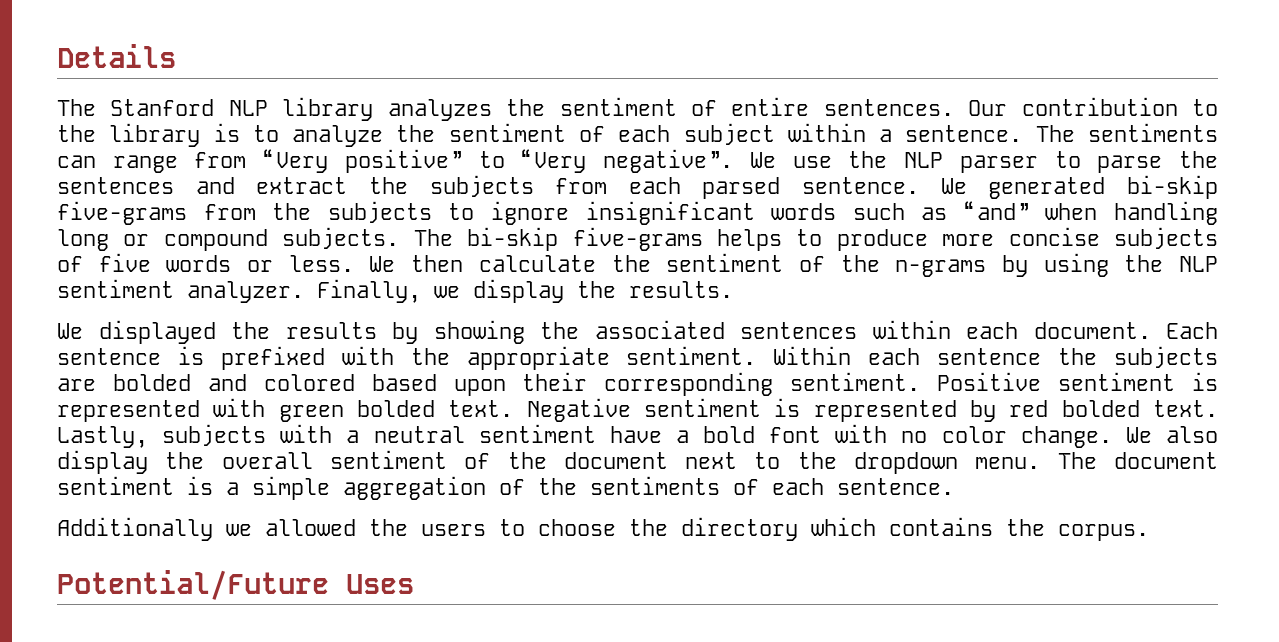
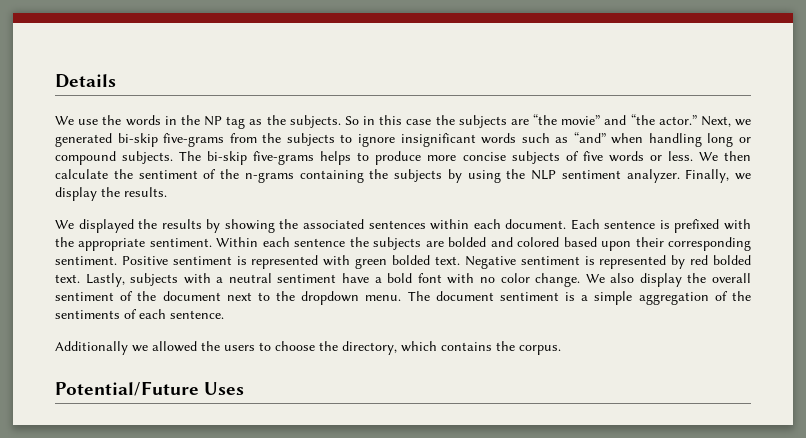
- The Stanford NLP library analyzes the sentiment of entire sentences. Our contribution to the library is to analyze the sentiment of each subject within a sentence. The sentiments can range from “Very positive” to “Very negative”. We use the NLP parser to parse the sentences and extract the subjects from each parsed sentence. We generated bi-skip five-grams from the subjects to ignore insignificant words such as “and” when handling long or compound subjects.
+ We use the words in the NP tag as the subjects. So in this case the subjects are “the movie” and “the actor.” Next, we generated bi-skip five-grams from the subjects to ignore insignificant words such as “and” when handling long or compound subjects.
- We then calculate the sentiment of the n-grams by using the NLP sentiment analyzer.
+ We then calculate the sentiment of the n-grams containing the subjects by using the NLP sentiment analyzer.
- Additionally we allowed the users to choose the directory which contains the corpus.
+ Additionally we allowed the users to choose the directory, which contains the corpus.

